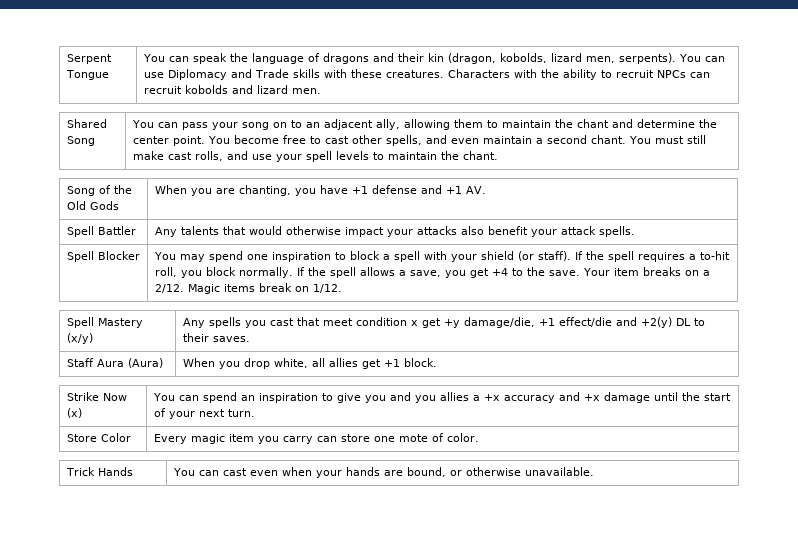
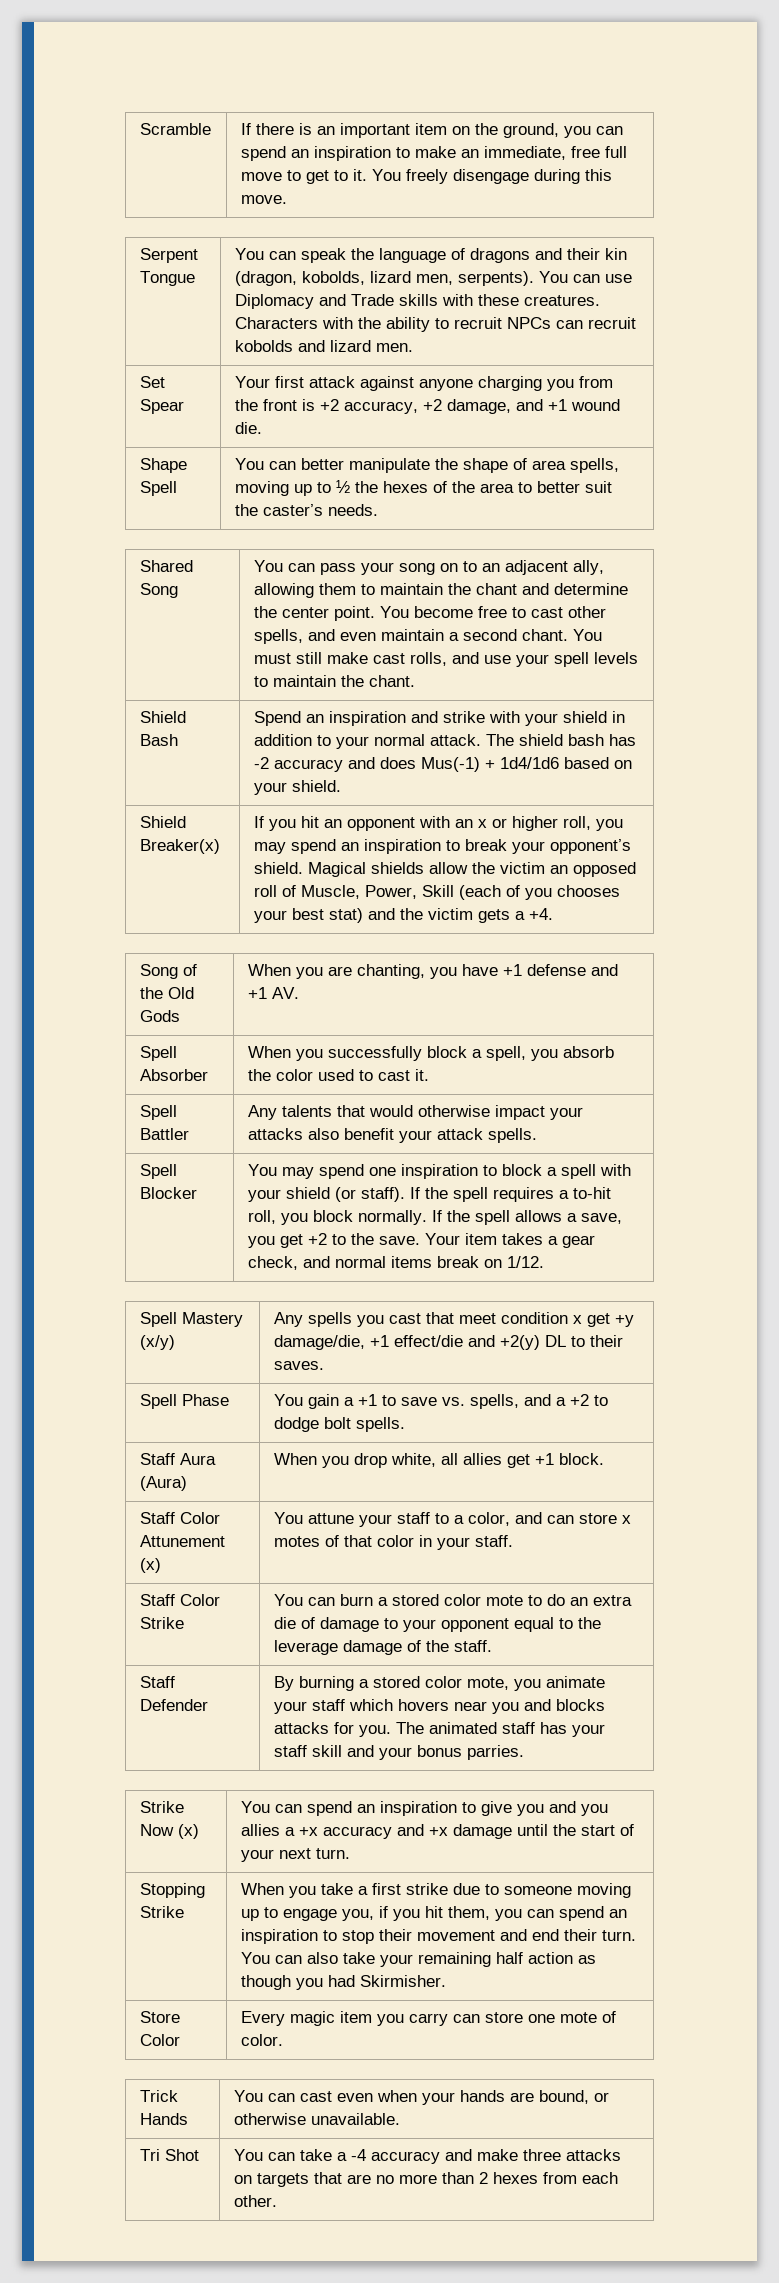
+ Scramble | If there is an important item on the ground, you can spend an inspiration to make an immediate, free full move to get to it. You freely disengage during this move.
+ Set Spear | Your first attack against anyone charging you from the front is +2 accuracy, +2 damage, and +1 wound die.
+ Shape Spell | You can better manipulate the shape of area spells, moving up to ½ the hexes of the area to better suit the caster’s needs.
+ Shield Bash | Spend an inspiration and strike with your shield in addition to your normal attack. The shield bash has -2 accuracy and does Mus(-1) + 1d4/1d6 based on your shield.
+ Shield Breaker(x) | If you hit an opponent with an x or higher roll, you may spend an inspiration to break your opponent’s shield. Magical shields allow the victim an opposed roll of Muscle, Power, Skill (each of you chooses your best stat) and the victim gets a +4.
+ Spell Absorber | When you successfully block a spell, you absorb the color used to cast it.
- If the spell allows a save, you get +4 to the save.
+ If the spell allows a save, you get +2 to the save.
- Your item breaks on a 2/12. Magic items break on 1/12.
+ Your item takes a gear check, and normal items break on 1/12.
+ Spell Phase | You gain a +1 to save vs. spells, and a +2 to dodge bolt spells.
+ Staff Color Attunement (x) | You attune your staff to a color, and can store x motes of that color in your staff.
+ Staff Color Strike | You can burn a stored color mote to do an extra die of damage to your opponent equal to the leverage damage of the staff.
+ Staff Defender | By burning a stored color mote, you animate your staff which hovers near you and blocks attacks for you. The animated staff has your staff skill and your bonus parries.
+ Stopping Strike | When you take a first strike due to someone moving up to engage you, if you hit them, you can spend an inspiration to stop their movement and end their turn. You can also take your remaining half action as though you had Skirmisher.
+ Tri Shot | You can take a -4 accuracy and make three attacks on targets that are no more than 2 hexes from each other.

